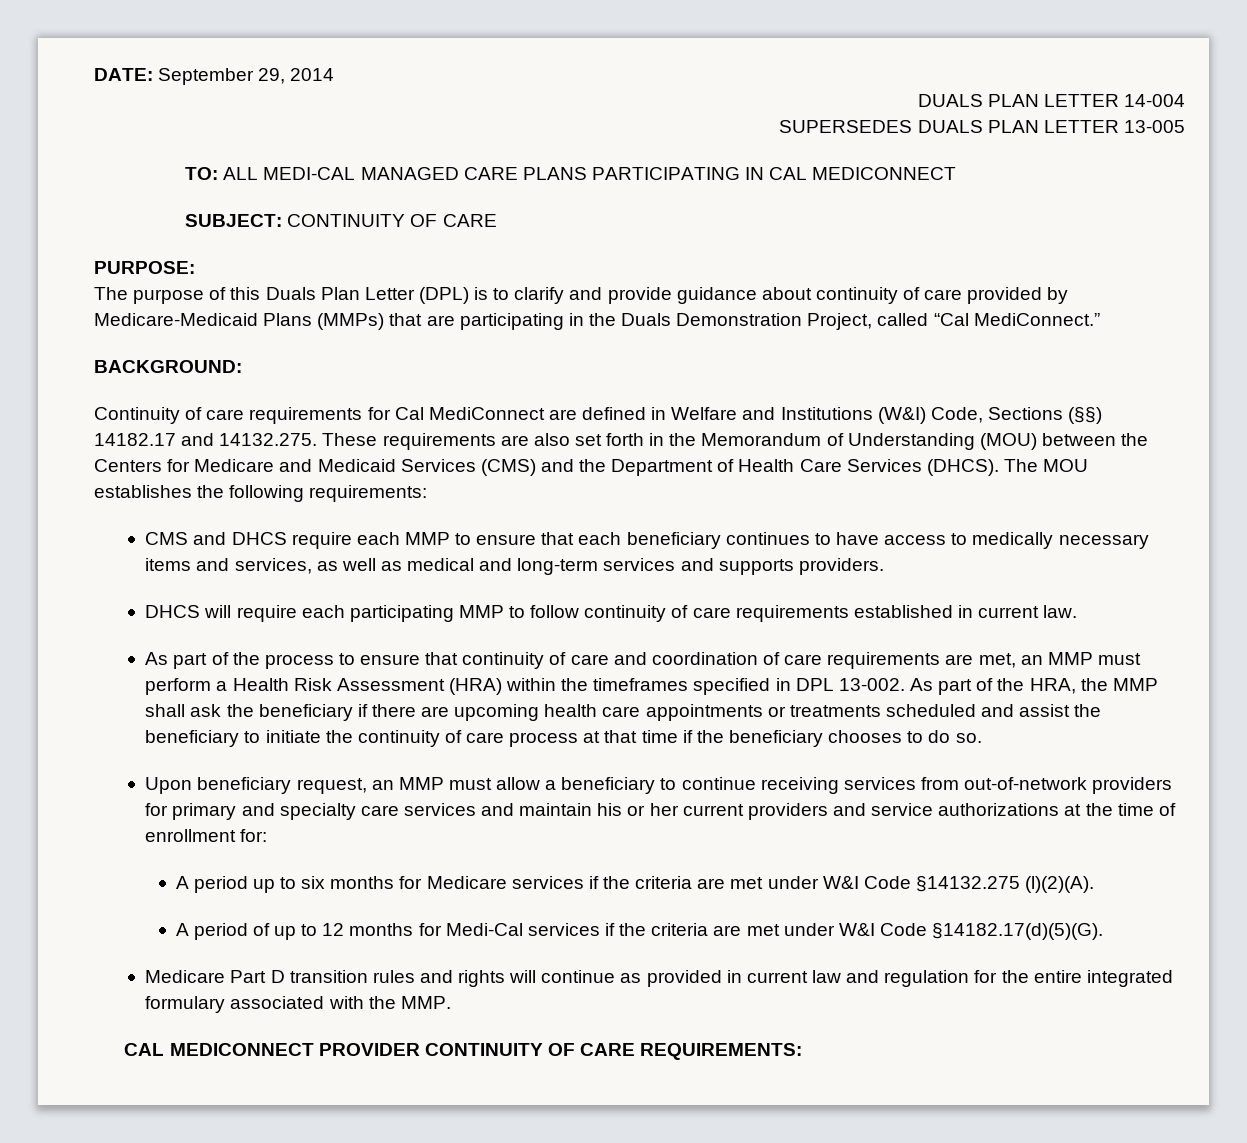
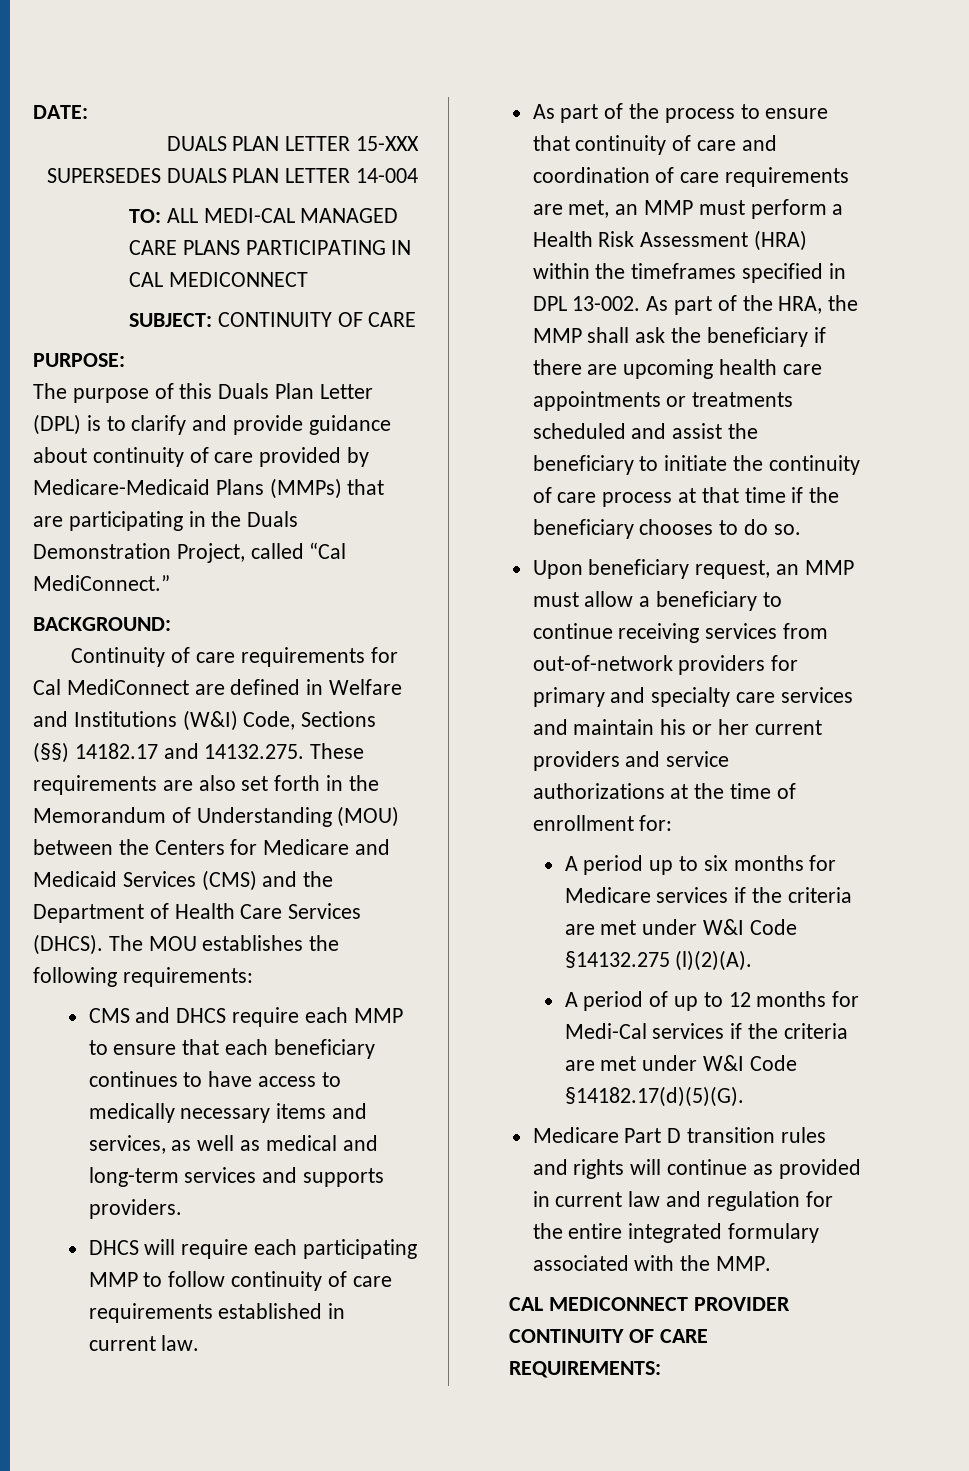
- DATE: September 29, 2014
- DUALS PLAN LETTER 14-004
+ DATE:
+ DUALS PLAN LETTER 15-XXX
- SUPERSEDES DUALS PLAN LETTER 13-005
+ SUPERSEDES DUALS PLAN LETTER 14-004

